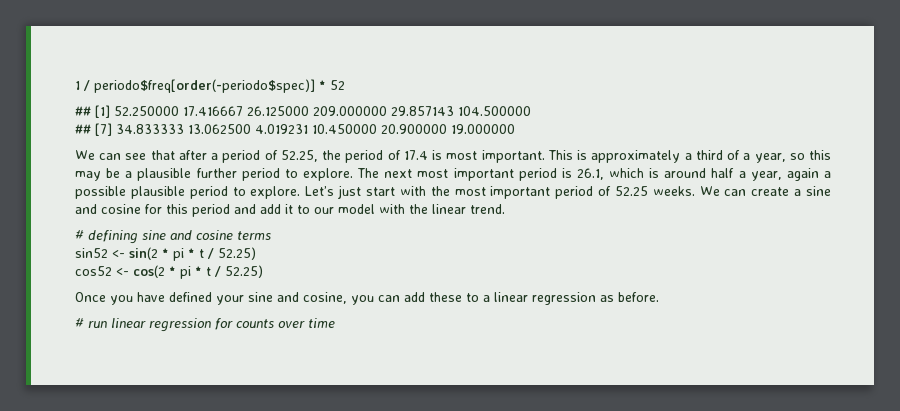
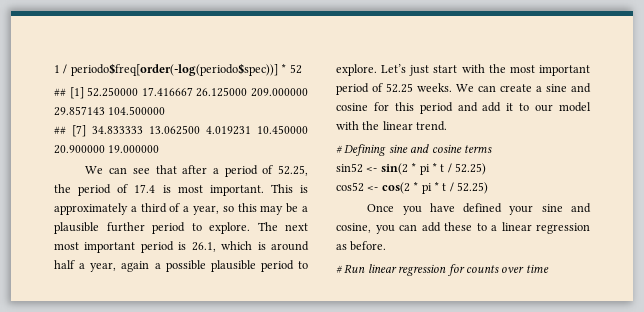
- 1 / periodo$freq[order(-periodo$spec)] * 52
+ 1 / periodo$freq[order(-log(periodo$spec))] * 52
- # defining sine and cosine terms
+ # Defining sine and cosine terms
- # run linear regression for counts over time
+ # Run linear regression for counts over time

